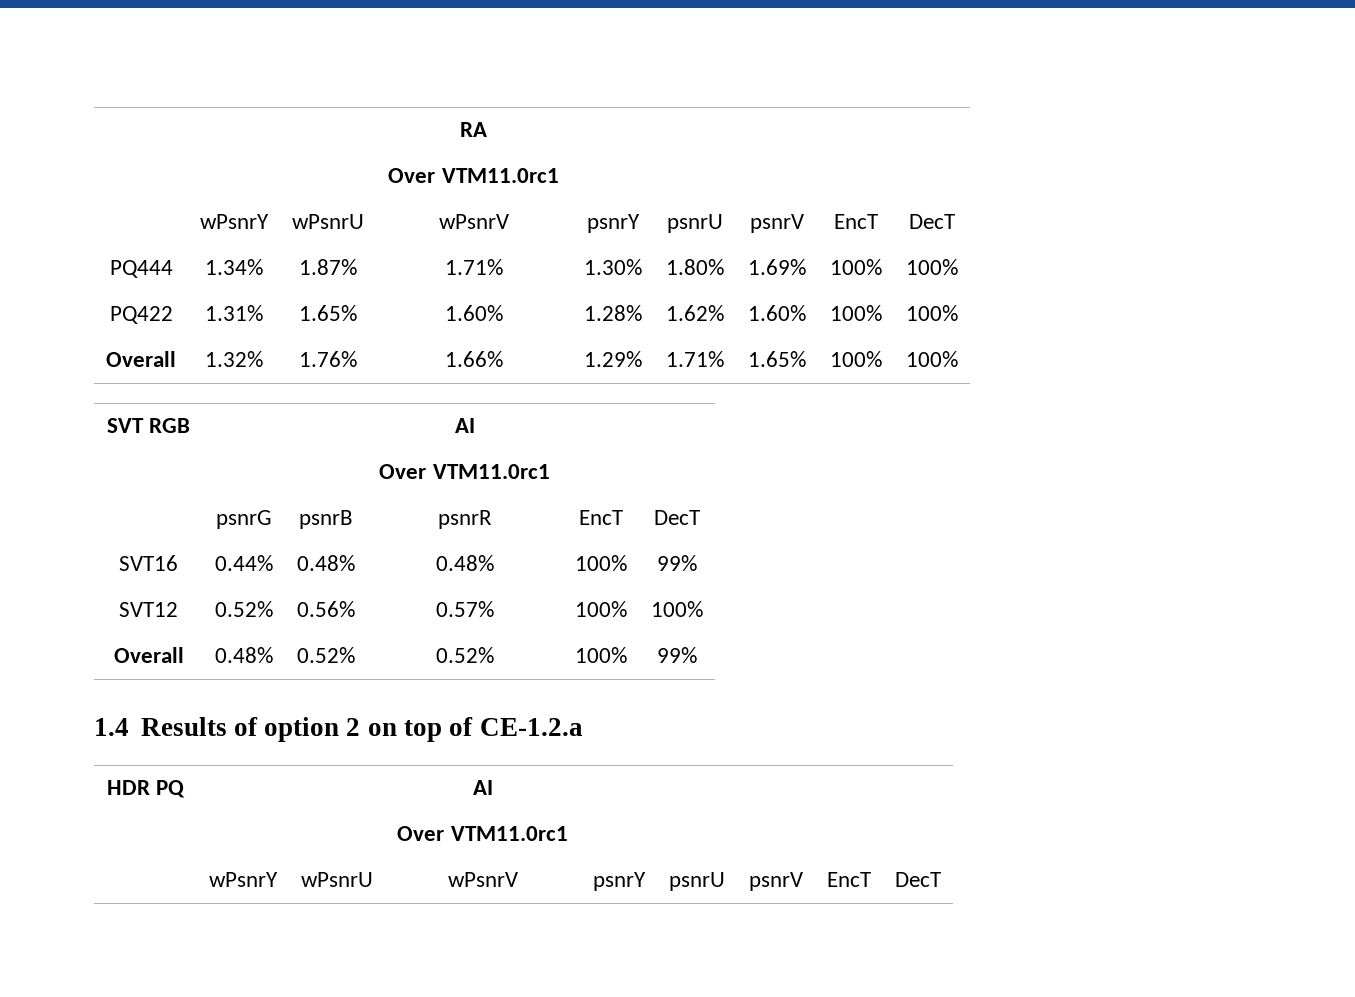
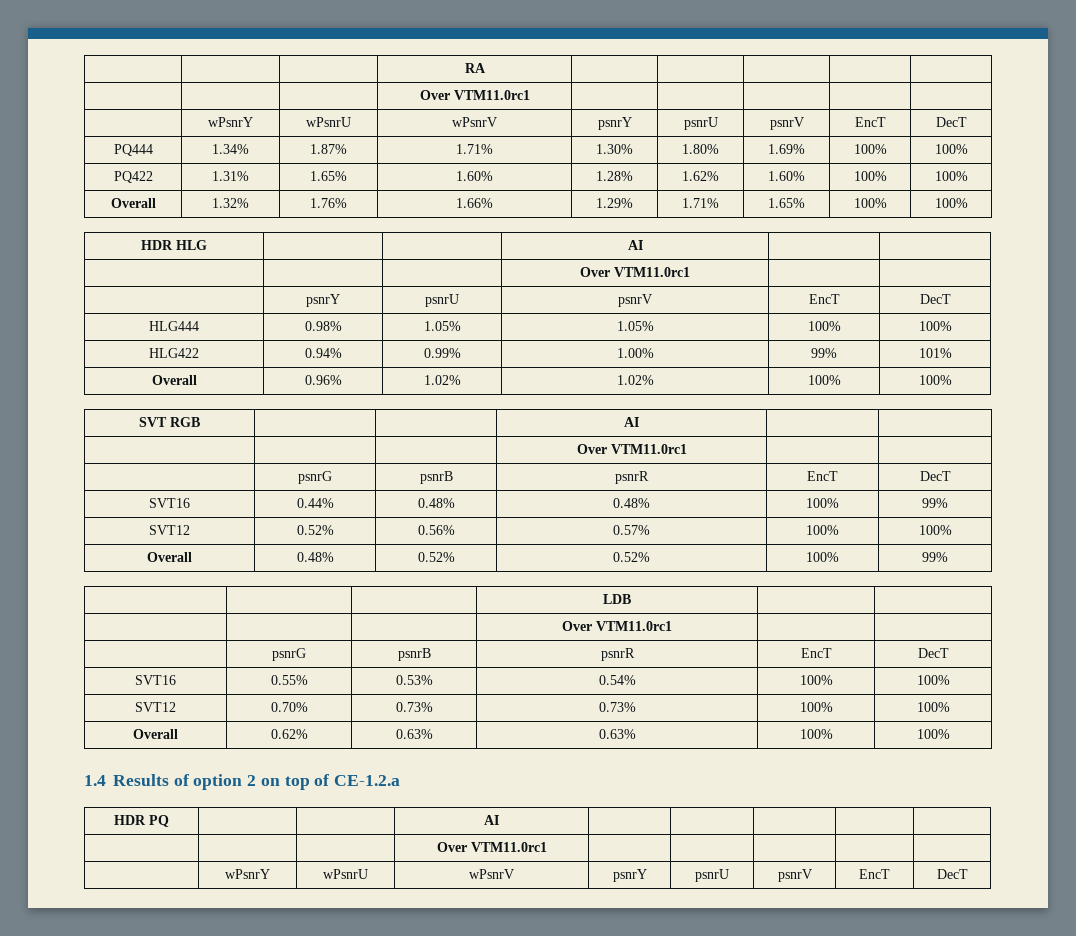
+ HDR HLG | | | AI | |
+ | | | Over VTM11.0rc1 | |
+ | psnrY | psnrU | psnrV | EncT | DecT
+ HLG444 | 0.98% | 1.05% | 1.05% | 100% | 100%
+ HLG422 | 0.94% | 0.99% | 1.00% | 99% | 101%
+ Overall | 0.96% | 1.02% | 1.02% | 100% | 100%
+ | | | LDB | |
+ | | | Over VTM11.0rc1 | |
+ | psnrG | psnrB | psnrR | EncT | DecT
+ SVT16 | 0.55% | 0.53% | 0.54% | 100% | 100%
+ SVT12 | 0.70% | 0.73% | 0.73% | 100% | 100%
+ Overall | 0.62% | 0.63% | 0.63% | 100% | 100%

